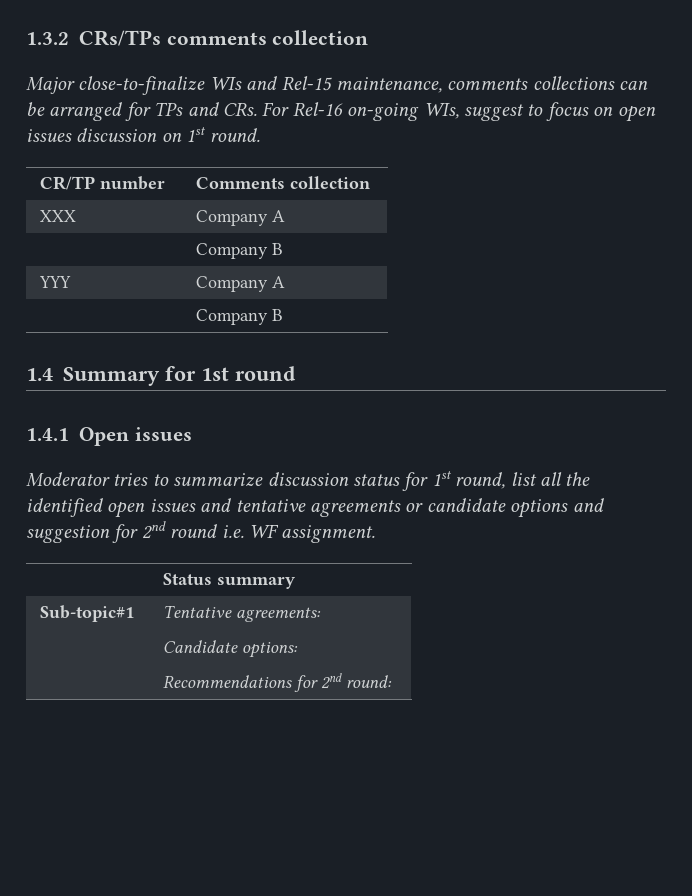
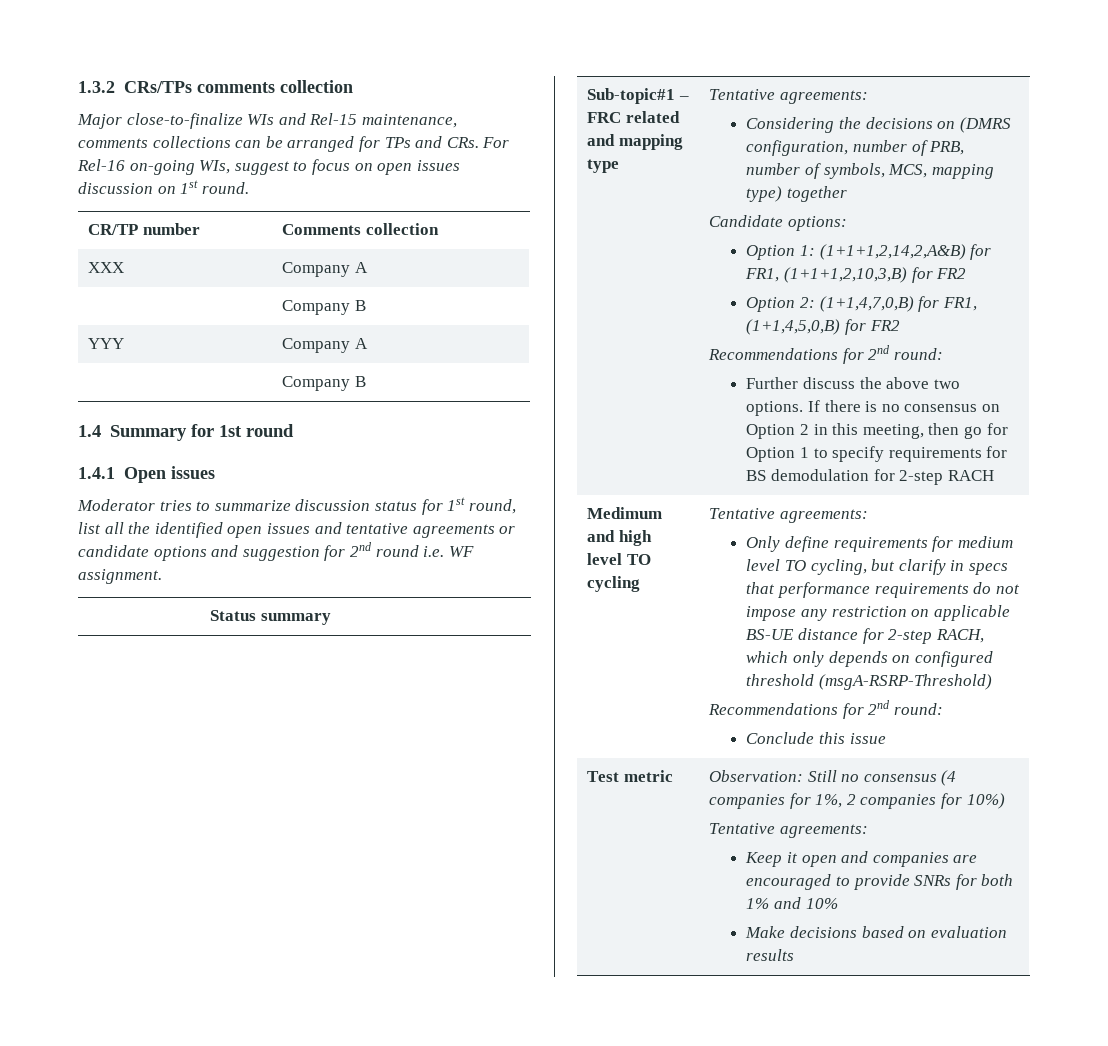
- Sub-topic#1 | Tentative agreements:
+ Sub-topic#1 – FRC related and mapping type | Tentative agreements:
+ Considering the decisions on (DMRS configuration, number of PRB, number of symbols, MCS, mapping type) together
  Candidate options:
+ Option 1: (1+1+1,2,14,2,A&B) for FR1, (1+1+1,2,10,3,B) for FR2
+ Option 2: (1+1,4,7,0,B) for FR1, (1+1,4,5,0,B) for FR2
  Recommendations for 2nd round:
+ Further discuss the above two options. If there is no consensus on Option 2 in this meeting, then go for Option 1 to specify requirements for BS demodulation for 2-step RACH
+ Medimum and high level TO cycling | Tentative agreements:
+ Only define requirements for medium level TO cycling, but clarify in specs that performance requirements do not impose any restriction on applicable BS-UE distance for 2-step RACH, which only depends on configured threshold (msgA-RSRP-Threshold)
+ Recommendations for 2nd round:
+ Conclude this issue
+ Test metric | Observation: Still no consensus (4 companies for 1%, 2 companies for 10%)
+ Tentative agreements:
+ Keep it open and companies are encouraged to provide SNRs for both 1% and 10%
+ Make decisions based on evaluation results

